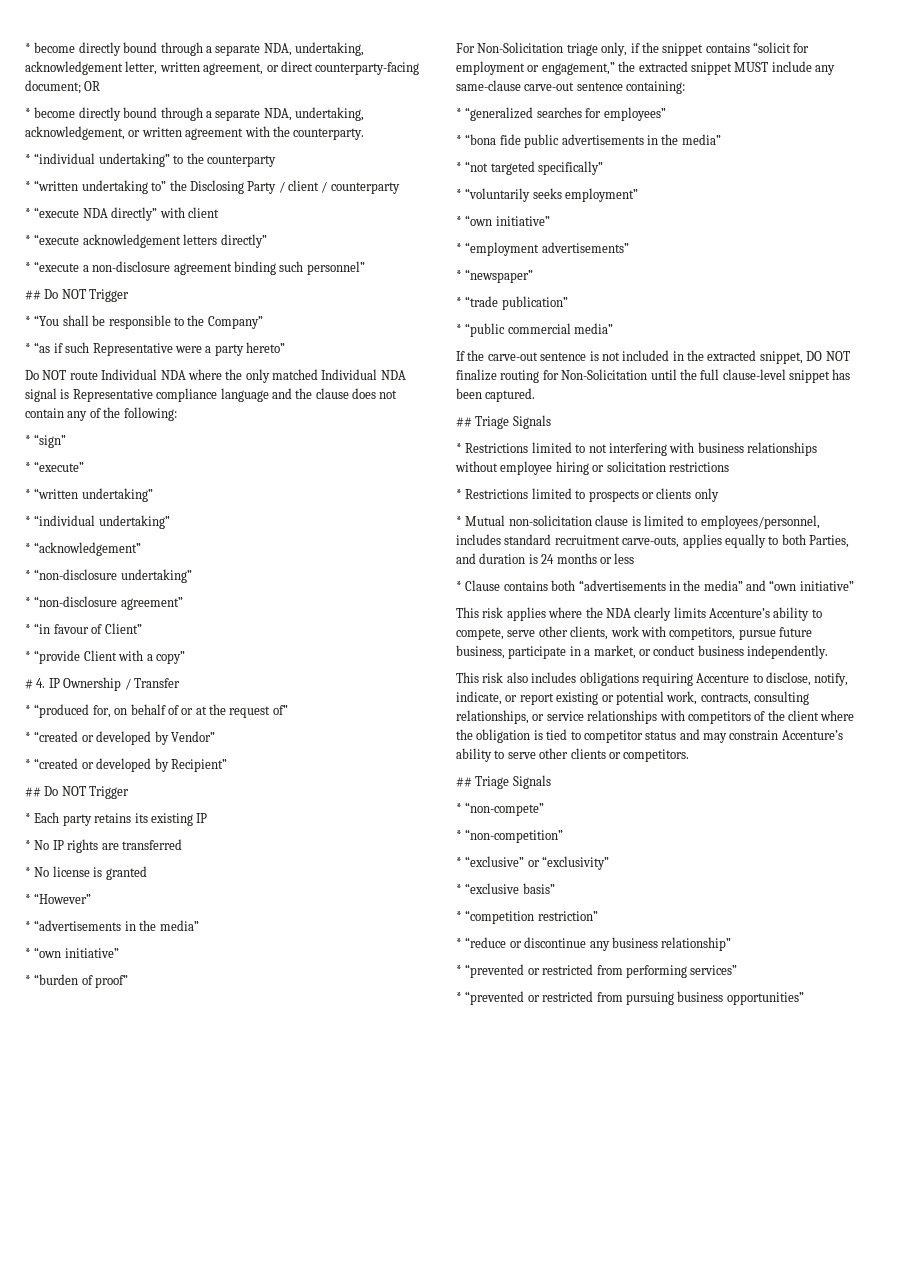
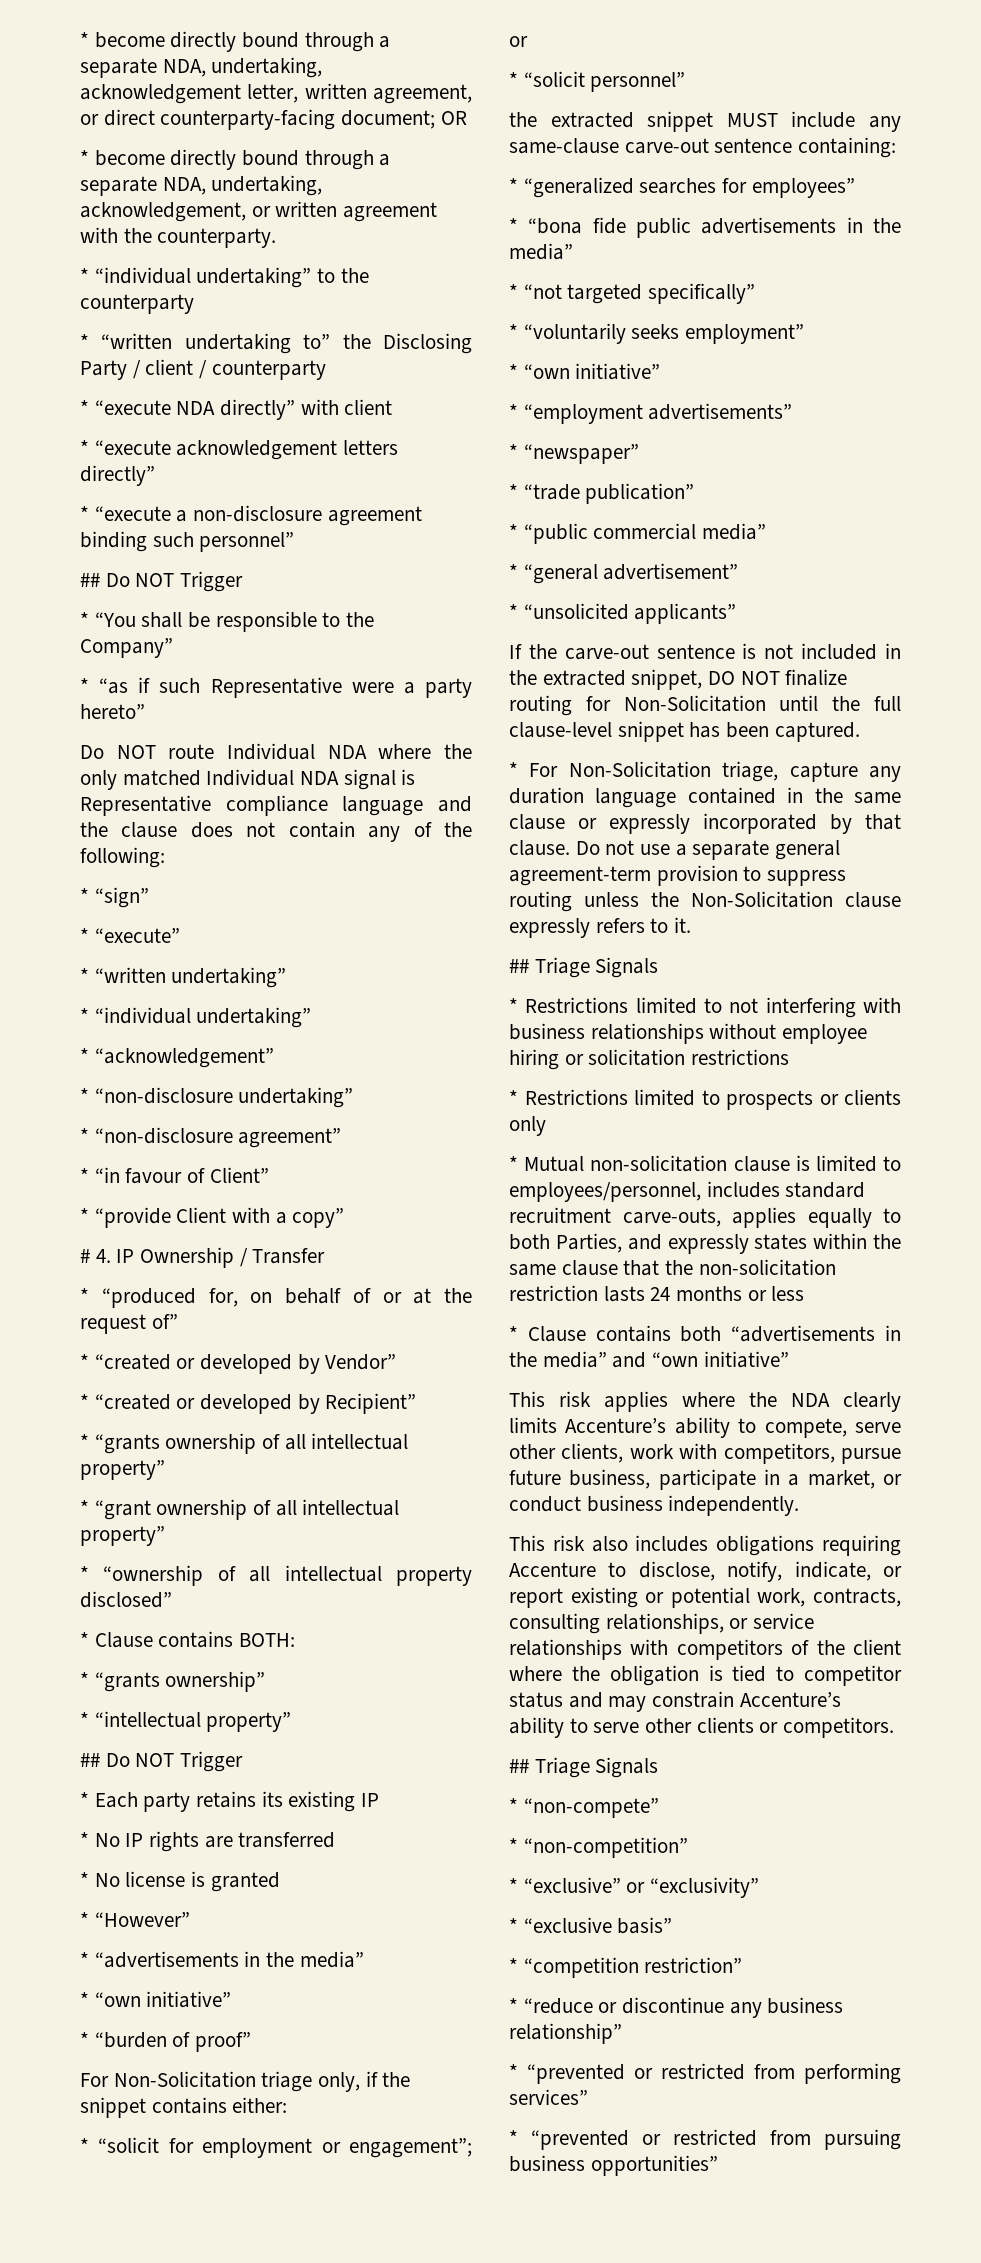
+ * “grants ownership of all intellectual property”
+ * “grant ownership of all intellectual property”
+ * “ownership of all intellectual property disclosed”
+ * Clause contains BOTH:
+ * “grants ownership”
+ * “intellectual property”
- For Non-Solicitation triage only, if the snippet contains “solicit for employment or engagement,” the extracted snippet MUST include any same-clause carve-out sentence containing:
+ For Non-Solicitation triage only, if the snippet contains either:
+ * “solicit for employment or engagement”; or
+ * “solicit personnel”
+ the extracted snippet MUST include any same-clause carve-out sentence containing:
+ * “general advertisement”
+ * “unsolicited applicants”
+ * For Non-Solicitation triage, capture any duration language contained in the same clause or expressly incorporated by that clause. Do not use a separate general agreement-term provision to suppress routing unless the Non-Solicitation clause expressly refers to it.
- * Mutual non-solicitation clause is limited to employees/personnel, includes standard recruitment carve-outs, applies equally to both Parties, and duration is 24 months or less
+ * Mutual non-solicitation clause is limited to employees/personnel, includes standard recruitment carve-outs, applies equally to both Parties, and expressly states within the same clause that the non-solicitation restriction lasts 24 months or less

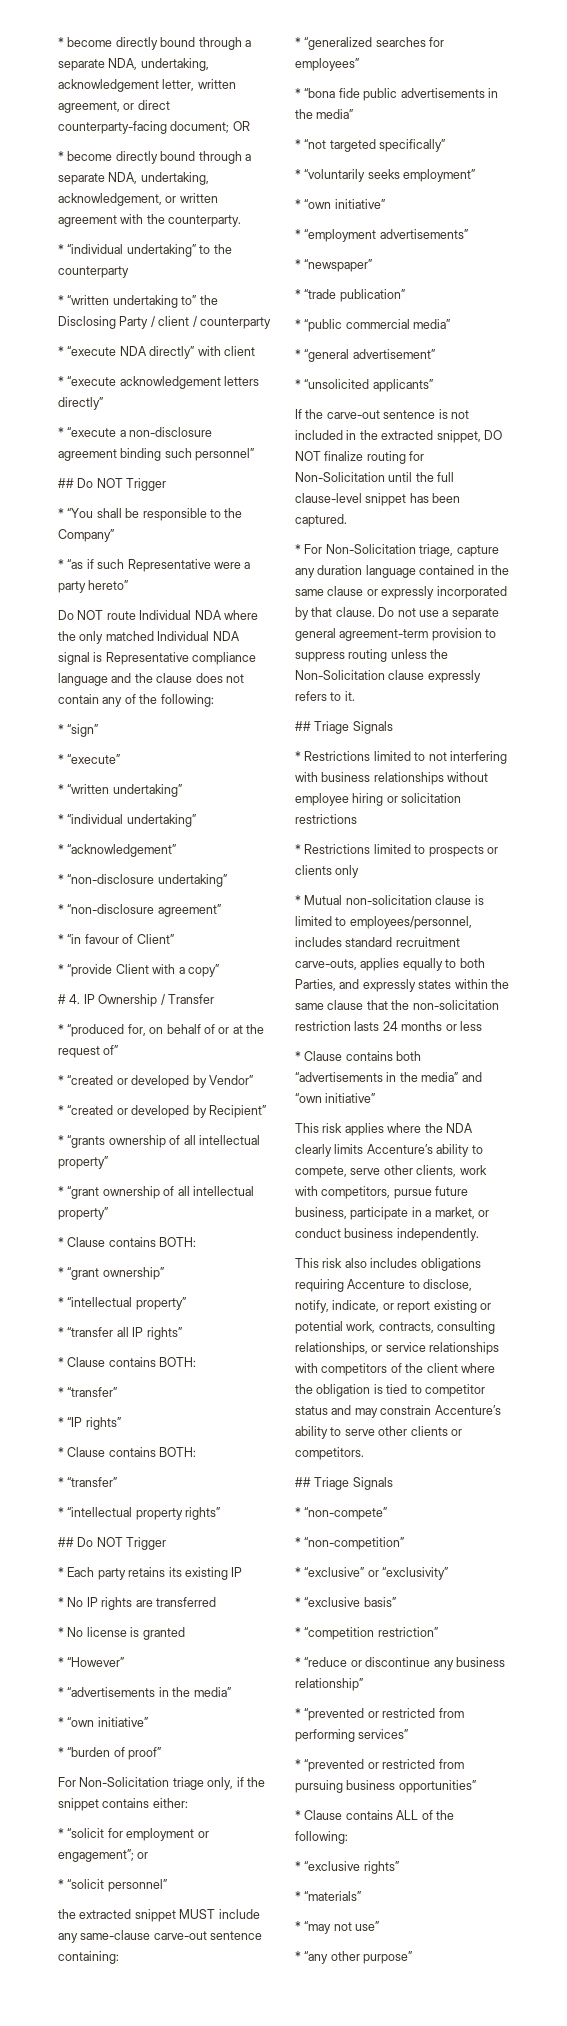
  * “grant ownership of all intellectual property”
- * “ownership of all intellectual property disclosed”
  * Clause contains BOTH:
- * “grants ownership”
+ * “grant ownership”
  * “intellectual property”
+ * “transfer all IP rights”
+ * Clause contains BOTH:
+ * “transfer”
+ * “IP rights”
+ * Clause contains BOTH:
+ * “transfer”
+ * “intellectual property rights”
+ * Clause contains ALL of the following:
+ * “exclusive rights”
+ * “materials”
+ * “may not use”
+ * “any other purpose”

